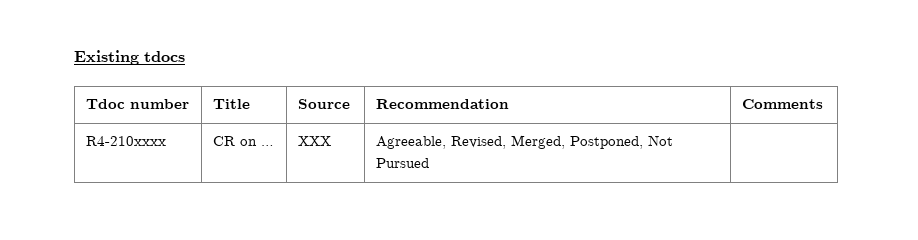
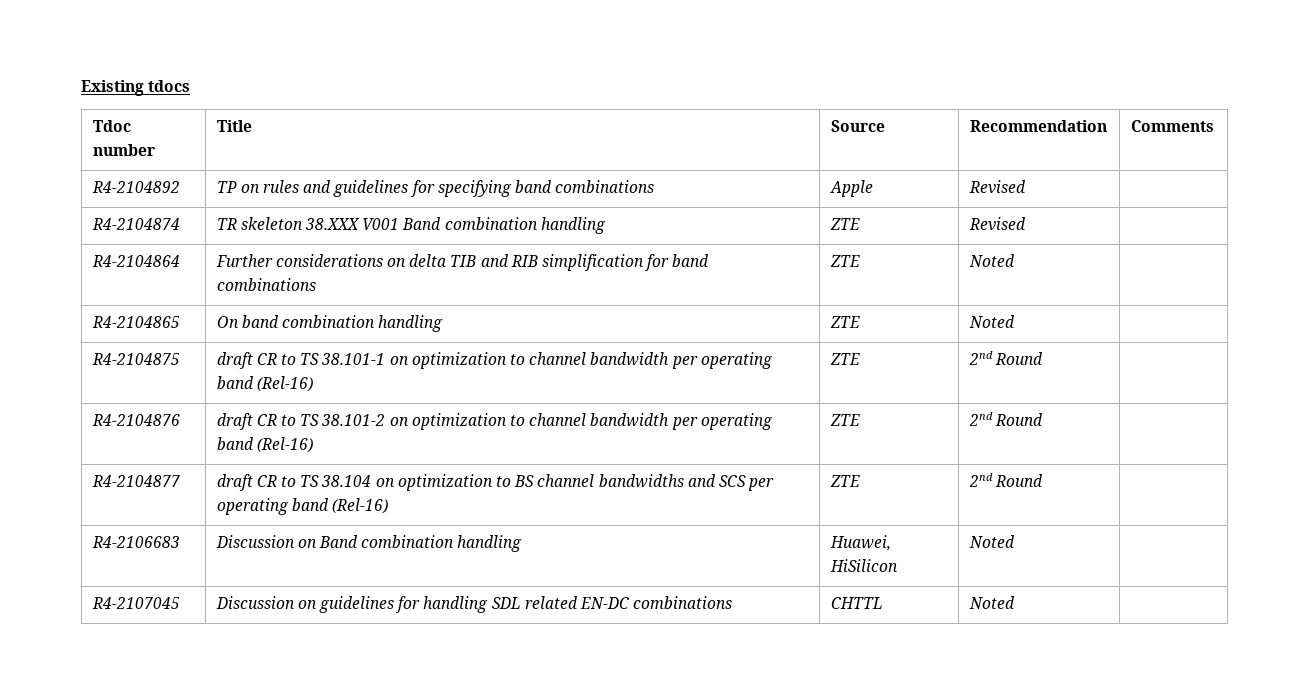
- R4-210xxxx | CR on … | XXX | Agreeable, Revised, Merged, Postponed, Not Pursued |
+ R4-2104892 | TP on rules and guidelines for specifying band combinations | Apple | Revised |
+ R4-2104874 | TR skeleton 38.XXX V001 Band combination handling | ZTE | Revised |
+ R4-2104864 | Further considerations on delta TIB and RIB simplification for band combinations | ZTE | Noted |
+ R4-2104865 | On band combination handling | ZTE | Noted |
+ R4-2104875 | draft CR to TS 38.101-1 on optimization to channel bandwidth per operating band (Rel-16) | ZTE | 2nd Round |
+ R4-2104876 | draft CR to TS 38.101-2 on optimization to channel bandwidth per operating band (Rel-16) | ZTE | 2nd Round |
+ R4-2104877 | draft CR to TS 38.104 on optimization to BS channel bandwidths and SCS per operating band (Rel-16) | ZTE | 2nd Round |
+ R4-2106683 | Discussion on Band combination handling | Huawei, HiSilicon | Noted |
+ R4-2107045 | Discussion on guidelines for handling SDL related EN-DC combinations | CHTTL | Noted |

